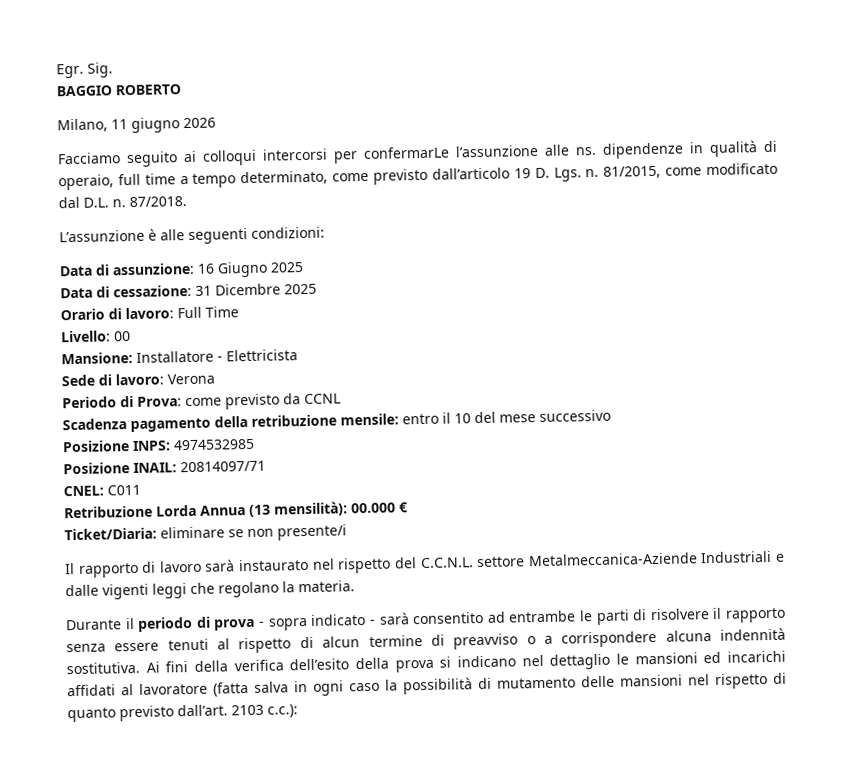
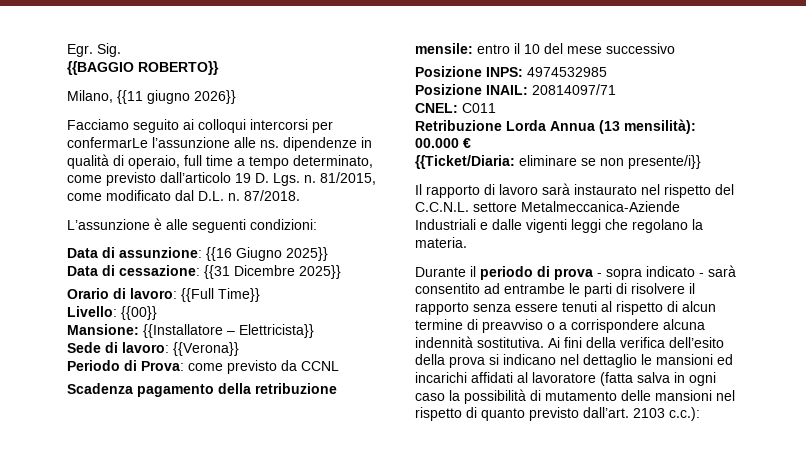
- BAGGIO ROBERTO
+ {{BAGGIO ROBERTO}}
- Milano, 11 giugno 2026
+ Milano, {{11 giugno 2026}}
- Data di assunzione: 16 Giugno 2025
+ Data di assunzione: {{16 Giugno 2025}}
- Data di cessazione: 31 Dicembre 2025
+ Data di cessazione: {{31 Dicembre 2025}}
- Orario di lavoro: Full Time
+ Orario di lavoro: {{Full Time}}
- Livello: 00
+ Livello: {{00}}
- Mansione: Installatore - Elettricista
+ Mansione: {{Installatore – Elettricista}}
- Sede di lavoro: Verona
+ Sede di lavoro: {{Verona}}
- Ticket/Diaria: eliminare se non presente/i
+ {{Ticket/Diaria: eliminare se non presente/i}}

